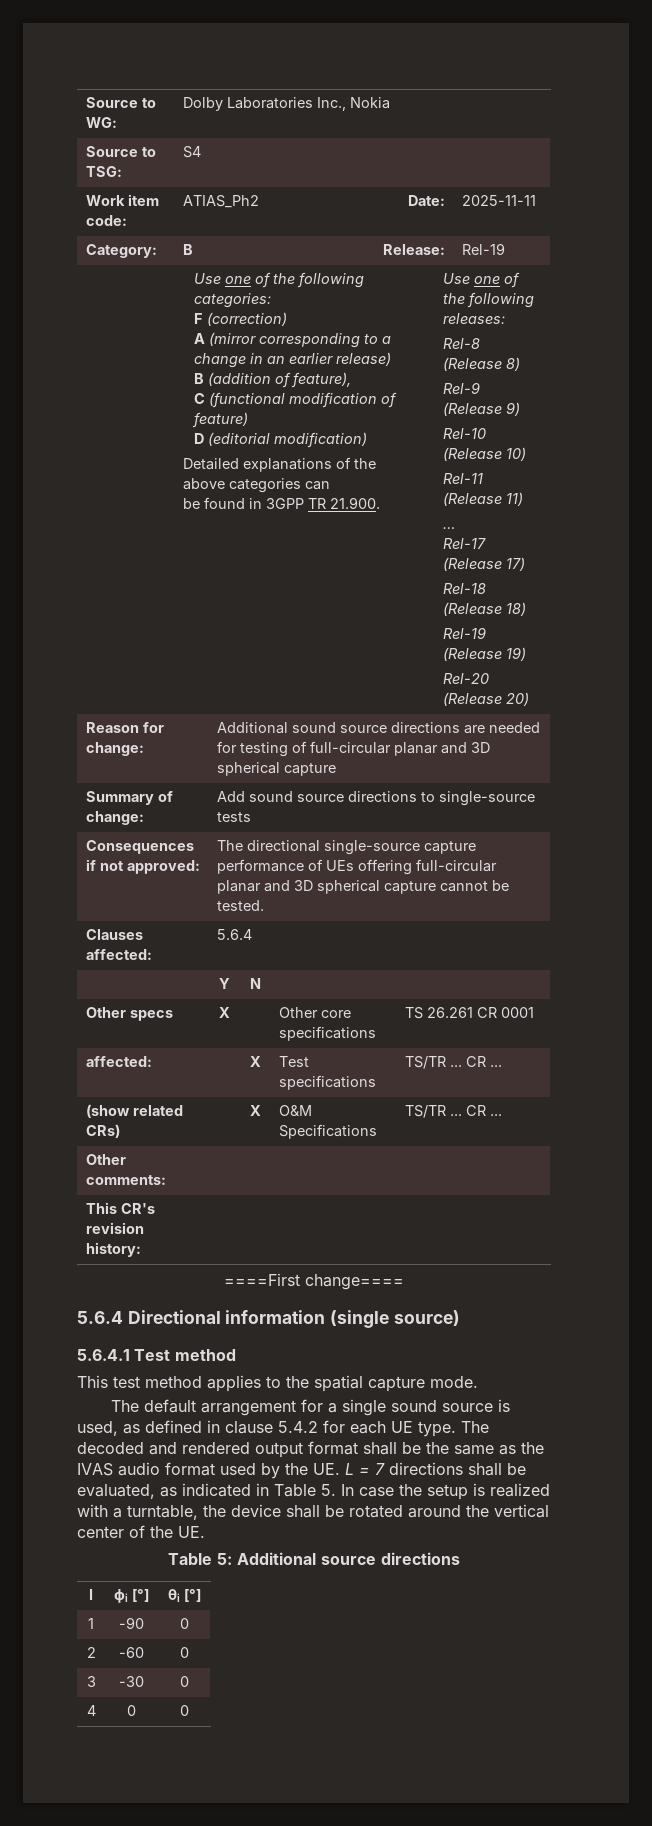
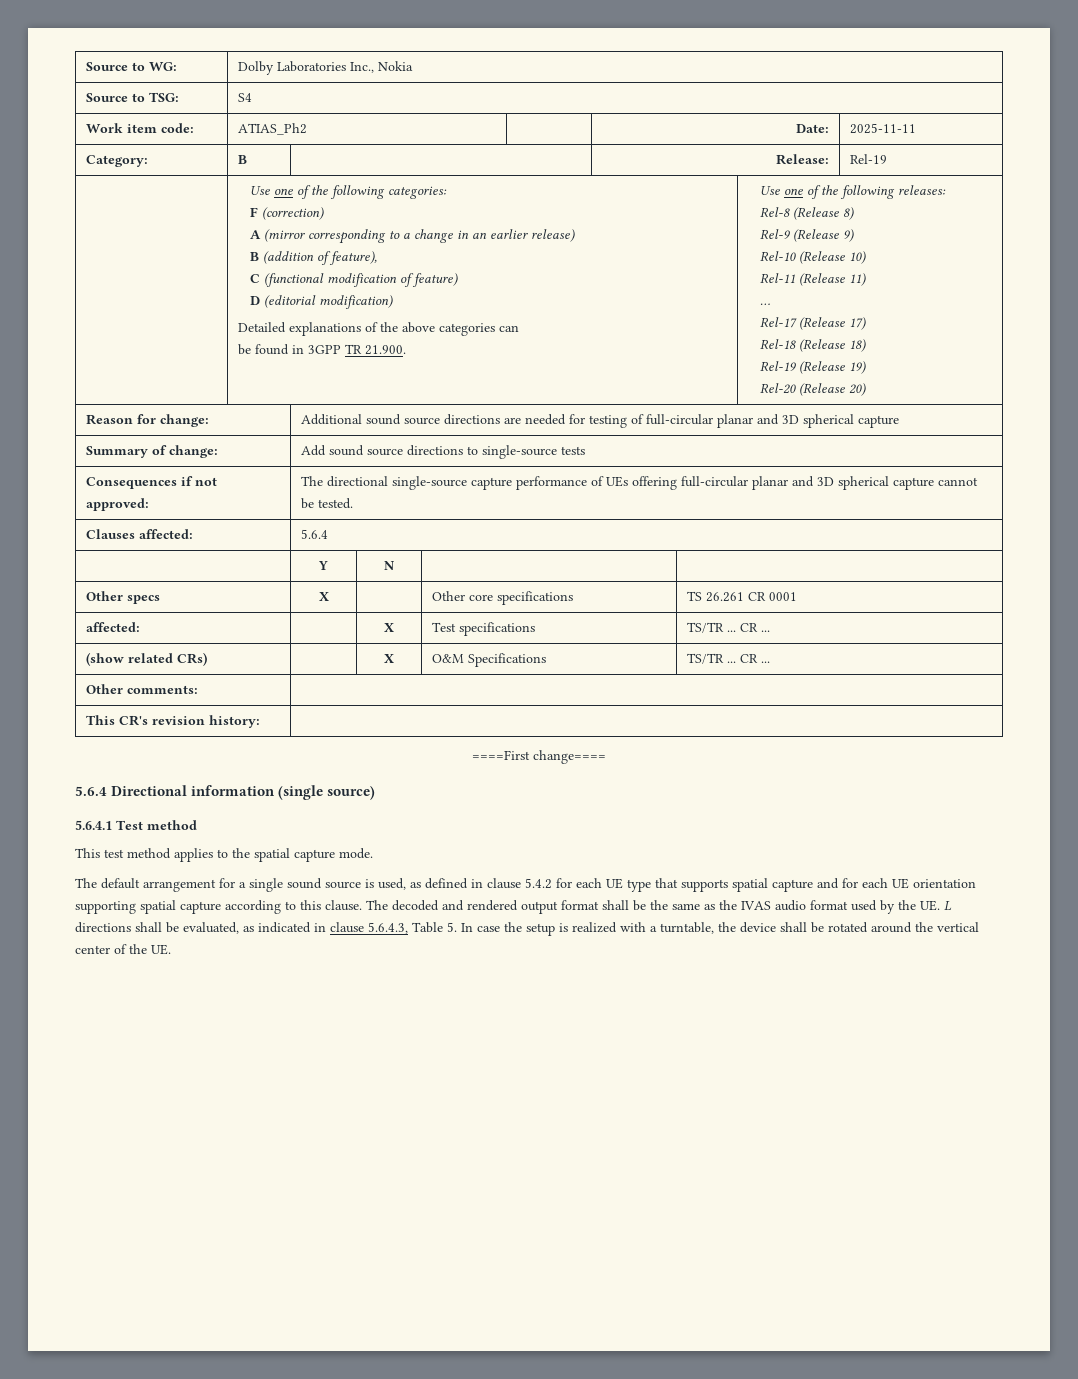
- The default arrangement for a single sound source is used, as defined in clause 5.4.2 for each UE type.
+ The default arrangement for a single sound source is used, as defined in clause 5.4.2 for each UE type that supports spatial capture and for each UE orientation supporting spatial capture according to this clause.
- The decoded and rendered output format shall be the same as the IVAS audio format used by the UE. L = 7 directions shall be evaluated, as indicated in Table 5. In case the setup is realized with a turntable, the device shall be rotated around the vertical center of the UE.
+ The decoded and rendered output format shall be the same as the IVAS audio format used by the UE. L directions shall be evaluated, as indicated in clause 5.6.4.3, Table 5. In case the setup is realized with a turntable, the device shall be rotated around the vertical center of the UE.
- Table 5: Additional source directions
- I | ϕi [°] | θi [°]
- 1 | -90 | 0
- 2 | -60 | 0
- 3 | -30 | 0
- 4 | 0 | 0

